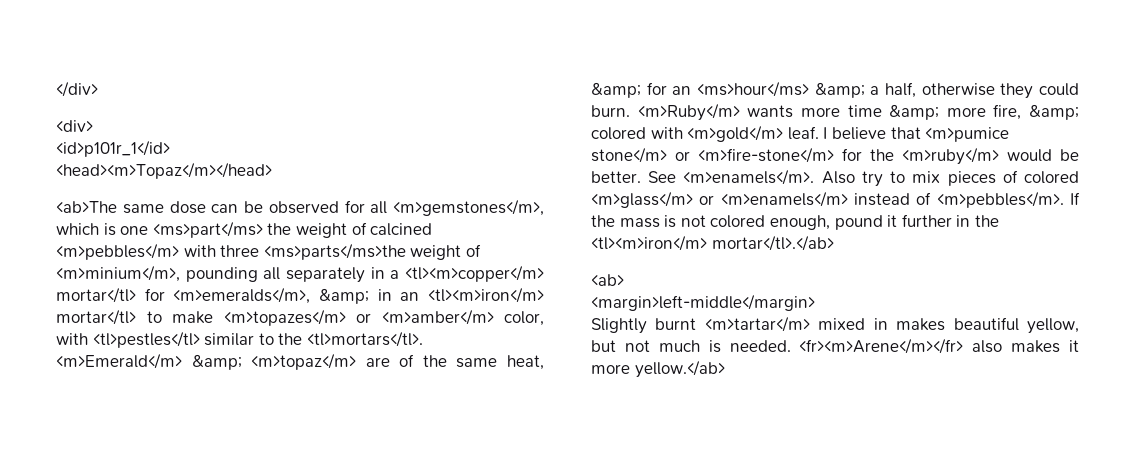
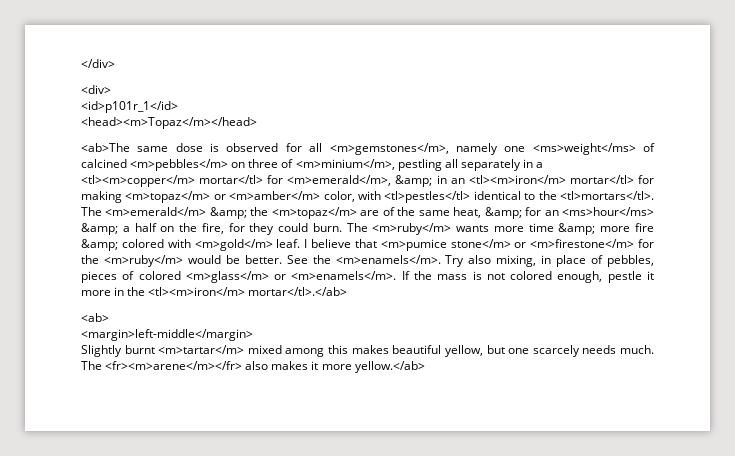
- <ab>The same dose can be observed for all <m>gemstones</m>, which is one <ms>part</ms> the weight of calcined <m>pebbles</m> with three <ms>parts</ms>the weight of <m>minium</m>, pounding all separately in a <tl><m>copper</m> mortar</tl> for <m>emeralds</m>, &amp; in an <tl><m>iron</m> mortar</tl> to make <m>topazes</m> or <m>amber</m> color, with <tl>pestles</tl> similar to the <tl>mortars</tl>.
+ <ab>The same dose is observed for all <m>gemstones</m>, namely one <ms>weight</ms> of calcined <m>pebbles</m> on three of <m>minium</m>, pestling all separately in a <tl><m>copper</m> mortar</tl> for <m>emerald</m>, &amp; in an <tl><m>iron</m> mortar</tl> for making <m>topaz</m> or <m>amber</m> color, with <tl>pestles</tl> identical to the <tl>mortars</tl>.
- <m>Emerald</m> &amp; <m>topaz</m> are of the same heat, &amp; for an <ms>hour</ms> &amp; a half, otherwise they could burn.
+ The <m>emerald</m> &amp; the <m>topaz</m> are of the same heat, &amp; for an <ms>hour</ms> &amp; a half on the fire, for they could burn.
- <m>Ruby</m> wants more time &amp; more fire, &amp; colored with <m>gold</m> leaf.
+ The <m>ruby</m> wants more time &amp; more fire &amp; colored with <m>gold</m> leaf.
- I believe that <m>pumice stone</m> or <m>fire-stone</m> for the <m>ruby</m> would be better.
+ I believe that <m>pumice stone</m> or <m>firestone</m> for the <m>ruby</m> would be better.
- See <m>enamels</m>. Also try to mix pieces of colored <m>glass</m> or <m>enamels</m> instead of <m>pebbles</m>.
+ See the <m>enamels</m>. Try also mixing, in place of pebbles, pieces of colored <m>glass</m> or <m>enamels</m>.
- If the mass is not colored enough, pound it further in the <tl><m>iron</m> mortar</tl>.</ab>
+ If the mass is not colored enough, pestle it more in the <tl><m>iron</m> mortar</tl>.</ab>
- Slightly burnt <m>tartar</m> mixed in makes beautiful yellow, but not much is needed. <fr><m>Arene</m></fr> also makes it more yellow.</ab>
+ Slightly burnt <m>tartar</m> mixed among this makes beautiful yellow, but one scarcely needs much. The <fr><m>arene</m></fr> also makes it more yellow.</ab>

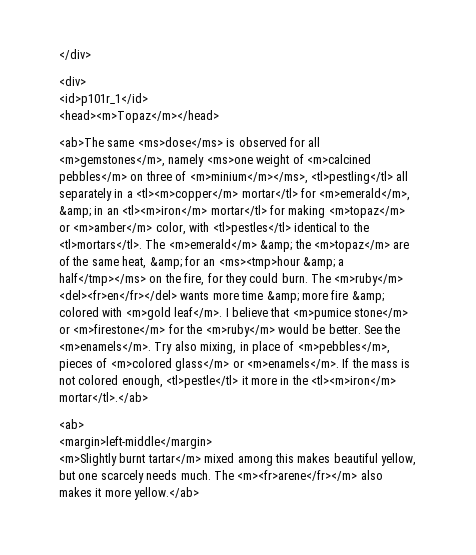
- <ab>The same dose is observed for all <m>gemstones</m>, namely one <ms>weight</ms> of calcined <m>pebbles</m> on three of <m>minium</m>, pestling all separately in a <tl><m>copper</m> mortar</tl> for <m>emerald</m>, &amp; in an <tl><m>iron</m> mortar</tl> for making <m>topaz</m> or <m>amber</m> color, with <tl>pestles</tl> identical to the <tl>mortars</tl>.
+ <ab>The same <ms>dose</ms> is observed for all <m>gemstones</m>, namely <ms>one weight of <m>calcined pebbles</m> on three of <m>minium</m></ms>, <tl>pestling</tl> all separately in a <tl><m>copper</m> mortar</tl> for <m>emerald</m>, &amp; in an <tl><m>iron</m> mortar</tl> for making <m>topaz</m> or <m>amber</m> color, with <tl>pestles</tl> identical to the <tl>mortars</tl>.
- The <m>emerald</m> &amp; the <m>topaz</m> are of the same heat, &amp; for an <ms>hour</ms> &amp; a half on the fire, for they could burn.
+ The <m>emerald</m> &amp; the <m>topaz</m> are of the same heat, &amp; for an <ms><tmp>hour &amp; a half</tmp></ms> on the fire, for they could burn.
- The <m>ruby</m> wants more time &amp; more fire &amp; colored with <m>gold</m> leaf.
+ The <m>ruby</m> <del><fr>en</fr></del> wants more time &amp; more fire &amp; colored with <m>gold leaf</m>.
- Try also mixing, in place of pebbles, pieces of colored <m>glass</m> or <m>enamels</m>.
+ Try also mixing, in place of <m>pebbles</m>, pieces of <m>colored glass</m> or <m>enamels</m>.
- If the mass is not colored enough, pestle it more in the <tl><m>iron</m> mortar</tl>.</ab>
+ If the mass is not colored enough, <tl>pestle</tl> it more in the <tl><m>iron</m> mortar</tl>.</ab>
- Slightly burnt <m>tartar</m> mixed among this makes beautiful yellow, but one scarcely needs much.
+ <m>Slightly burnt tartar</m> mixed among this makes beautiful yellow, but one scarcely needs much.
- The <fr><m>arene</m></fr> also makes it more yellow.</ab>
+ The <m><fr>arene</fr></m> also makes it more yellow.</ab>

